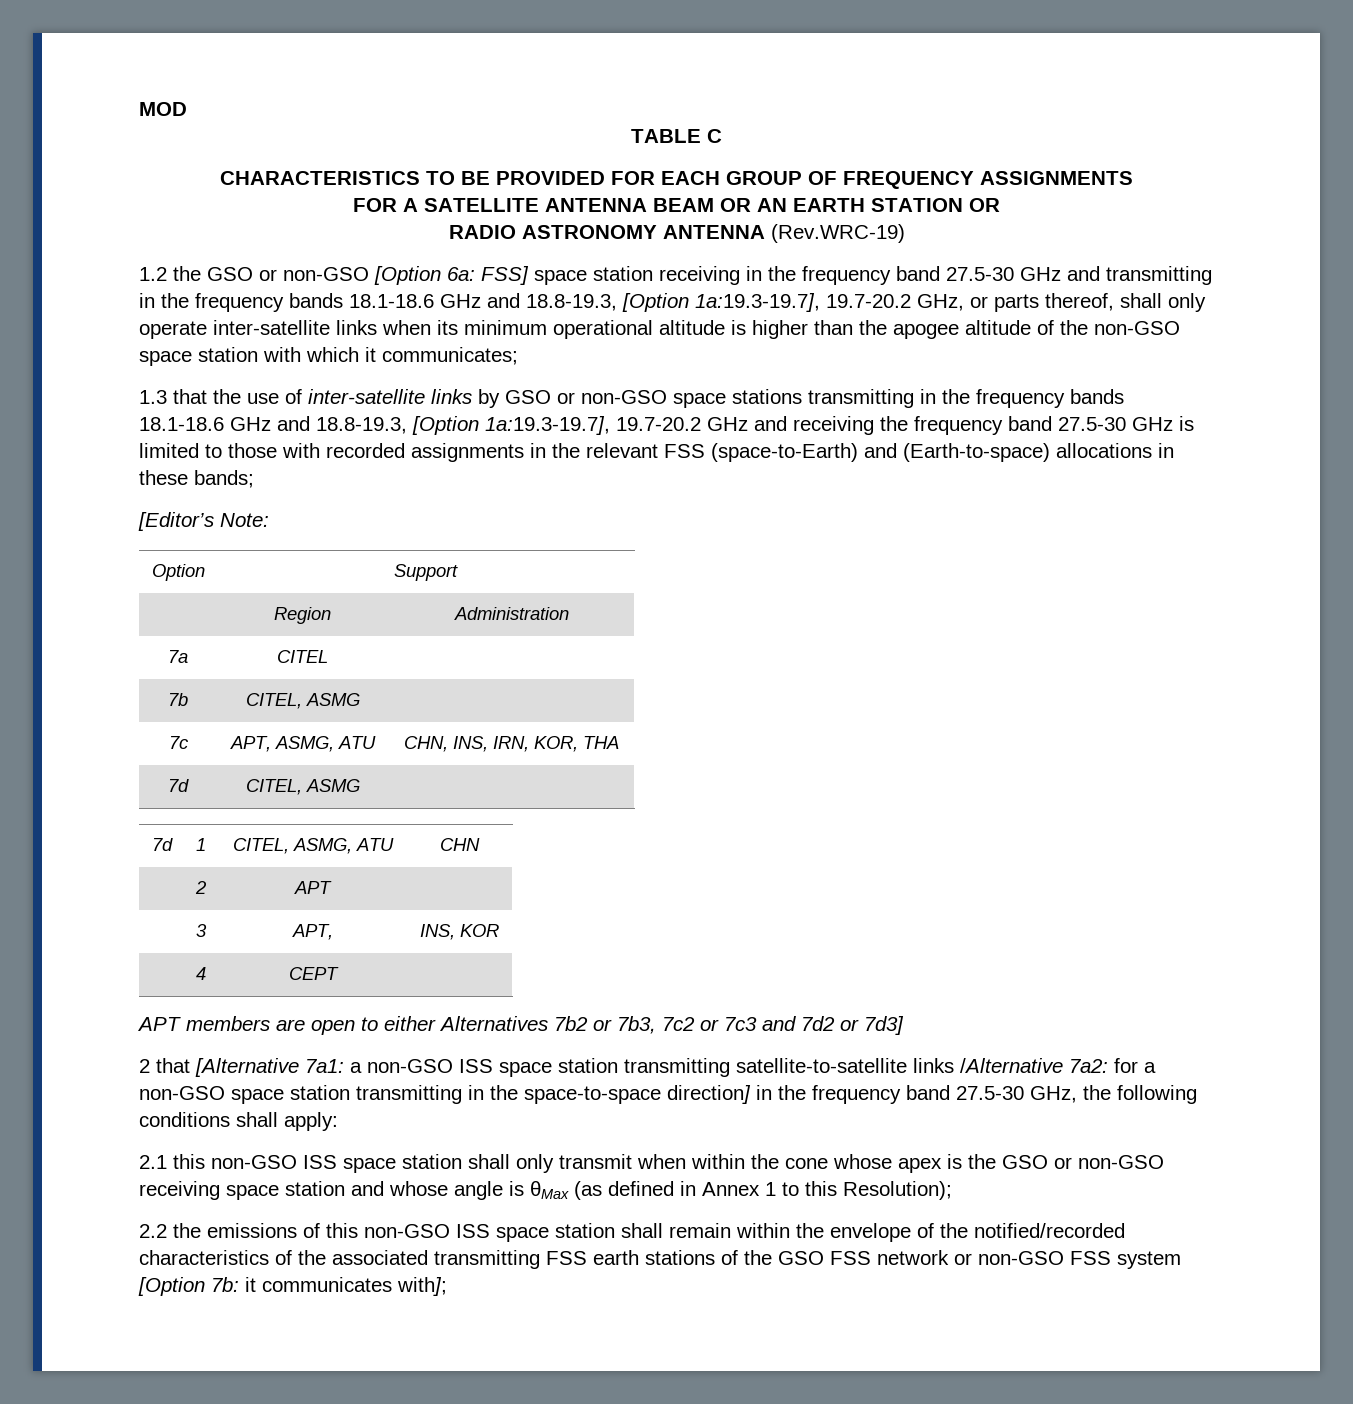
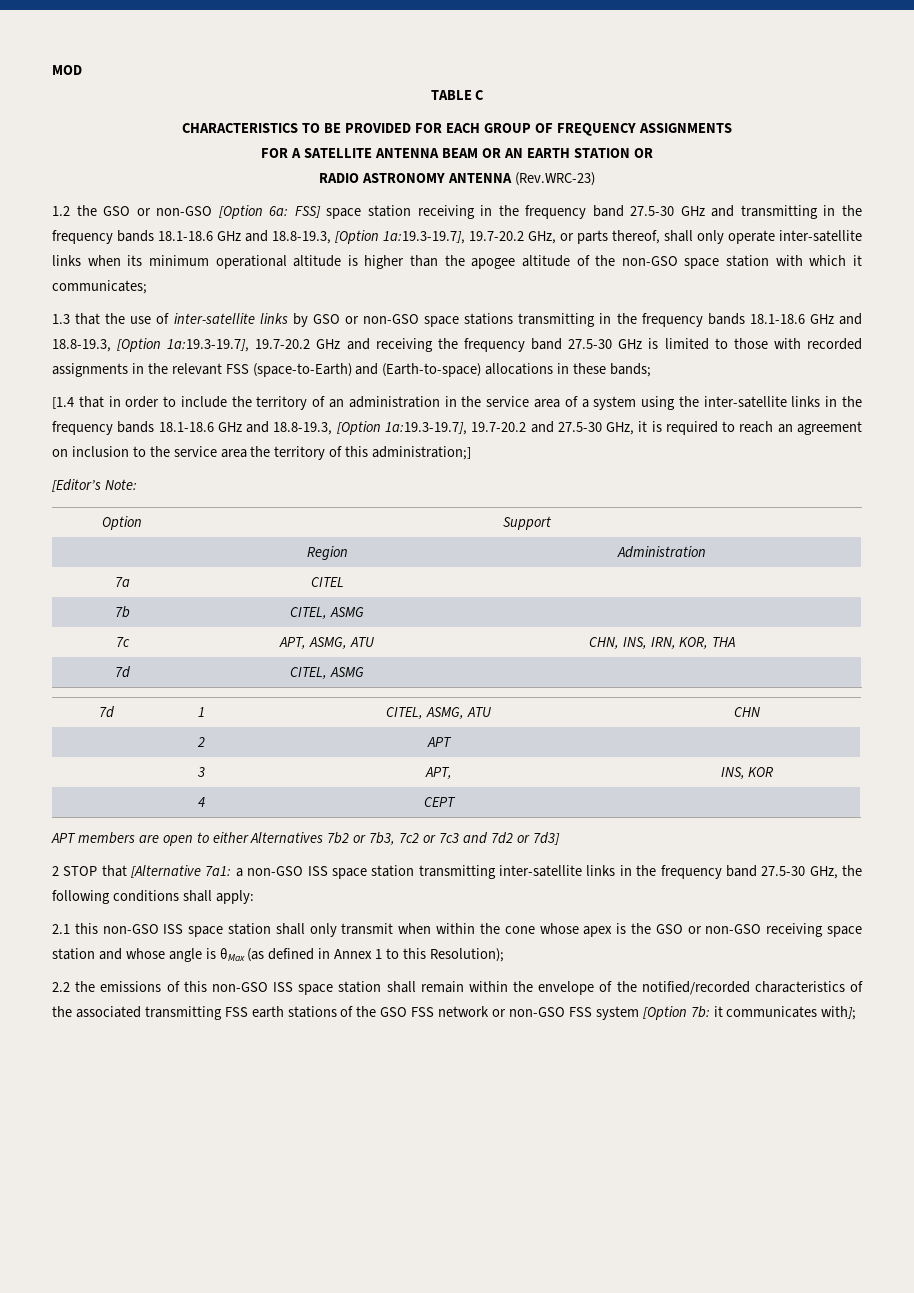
- RADIO ASTRONOMY ANTENNA (Rev.WRC-19)
+ RADIO ASTRONOMY ANTENNA (Rev.WRC-23)
+ [1.4 that in order to include the territory of an administration in the service area of a system using the inter-satellite links in the frequency bands 18.1-18.6 GHz and 18.8-19.3, [Option 1a:19.3-19.7], 19.7-20.2 and 27.5-30 GHz, it is required to reach an agreement on inclusion to the service area the territory of this administration;]
- 2 that [Alternative 7a1: a non-GSO ISS space station transmitting satellite-to-satellite links /Alternative 7a2: for a non-GSO space station transmitting in the space-to-space direction] in the frequency band 27.5-30 GHz, the following conditions shall apply:
+ 2 STOP that [Alternative 7a1: a non-GSO ISS space station transmitting inter-satellite links in the frequency band 27.5-30 GHz, the following conditions shall apply:

